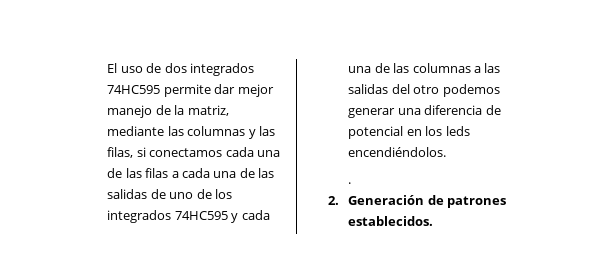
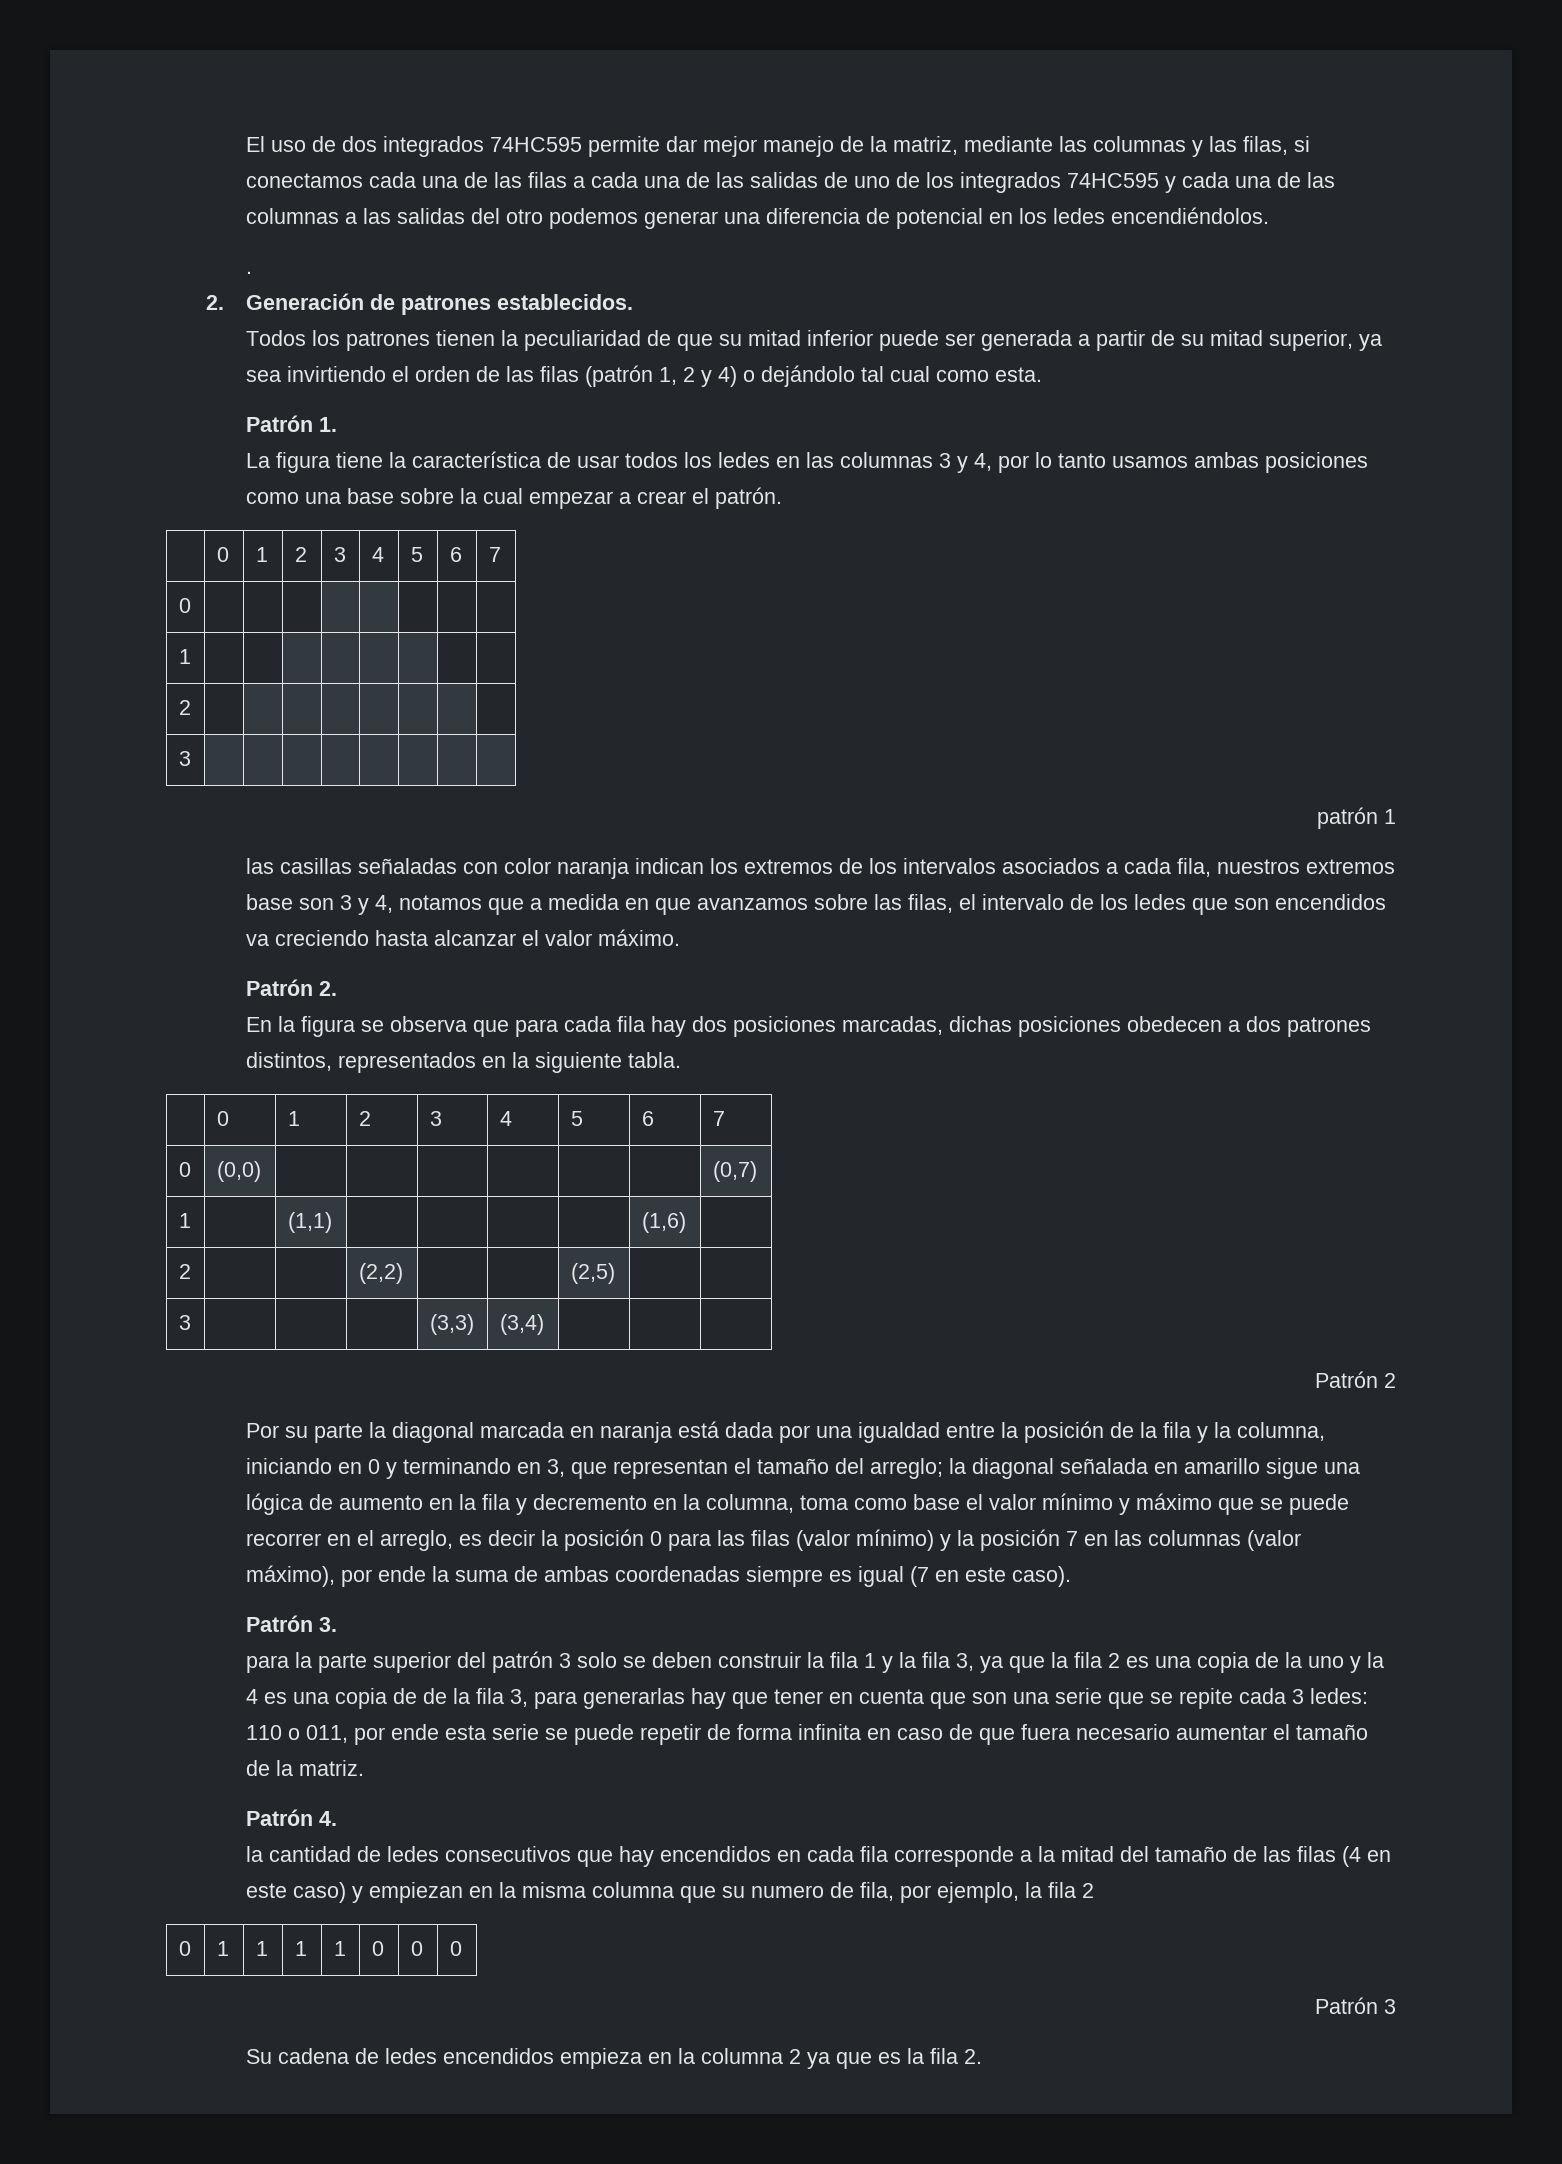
- El uso de dos integrados 74HC595 permite dar mejor manejo de la matriz, mediante las columnas y las filas, si conectamos cada una de las filas a cada una de las salidas de uno de los integrados 74HC595 y cada una de las columnas a las salidas del otro podemos generar una diferencia de potencial en los leds encendiéndolos.
+ El uso de dos integrados 74HC595 permite dar mejor manejo de la matriz, mediante las columnas y las filas, si conectamos cada una de las filas a cada una de las salidas de uno de los integrados 74HC595 y cada una de las columnas a las salidas del otro podemos generar una diferencia de potencial en los ledes encendiéndolos.
+ Todos los patrones tienen la peculiaridad de que su mitad inferior puede ser generada a partir de su mitad superior, ya sea invirtiendo el orden de las filas (patrón 1, 2 y 4) o dejándolo tal cual como esta.
+ Patrón 1.
+ La figura tiene la característica de usar todos los ledes en las columnas 3 y 4, por lo tanto usamos ambas posiciones como una base sobre la cual empezar a crear el patrón.
+ | 0 | 1 | 2 | 3 | 4 | 5 | 6 | 7
+ 0 | | | | | | | |
+ 1 | | | | | | | |
+ 2 | | | | | | | |
+ 3 | | | | | | | |
+ patrón 1
+ las casillas señaladas con color naranja indican los extremos de los intervalos asociados a cada fila, nuestros extremos base son 3 y 4, notamos que a medida en que avanzamos sobre las filas, el intervalo de los ledes que son encendidos va creciendo hasta alcanzar el valor máximo.
+ Patrón 2.
+ En la figura se observa que para cada fila hay dos posiciones marcadas, dichas posiciones obedecen a dos patrones distintos, representados en la siguiente tabla.
+ | 0 | 1 | 2 | 3 | 4 | 5 | 6 | 7
+ 0 | (0,0) | | | | | | | (0,7)
+ 1 | | (1,1) | | | | | (1,6) |
+ 2 | | | (2,2) | | | (2,5) | |
+ 3 | | | | (3,3) | (3,4) | | |
+ Patrón 2
+ Por su parte la diagonal marcada en naranja está dada por una igualdad entre la posición de la fila y la columna, iniciando en 0 y terminando en 3, que representan el tamaño del arreglo; la diagonal señalada en amarillo sigue una lógica de aumento en la fila y decremento en la columna, toma como base el valor mínimo y máximo que se puede recorrer en el arreglo, es decir la posición 0 para las filas (valor mínimo) y la posición 7 en las columnas (valor máximo), por ende la suma de ambas coordenadas siempre es igual (7 en este caso).
+ Patrón 3.
+ para la parte superior del patrón 3 solo se deben construir la fila 1 y la fila 3, ya que la fila 2 es una copia de la uno y la 4 es una copia de de la fila 3, para generarlas hay que tener en cuenta que son una serie que se repite cada 3 ledes: 110 o 011, por ende esta serie se puede repetir de forma infinita en caso de que fuera necesario aumentar el tamaño de la matriz.
+ Patrón 4.
+ la cantidad de ledes consecutivos que hay encendidos en cada fila corresponde a la mitad del tamaño de las filas (4 en este caso) y empiezan en la misma columna que su numero de fila, por ejemplo, la fila 2
+ 0 | 1 | 1 | 1 | 1 | 0 | 0 | 0
+ Patrón 3
+ Su cadena de ledes encendidos empieza en la columna 2 ya que es la fila 2.

